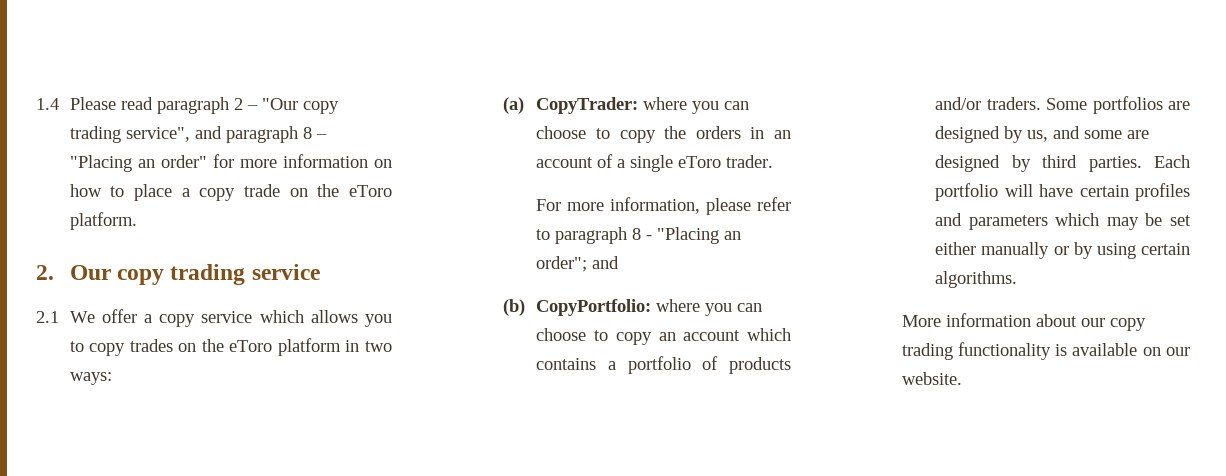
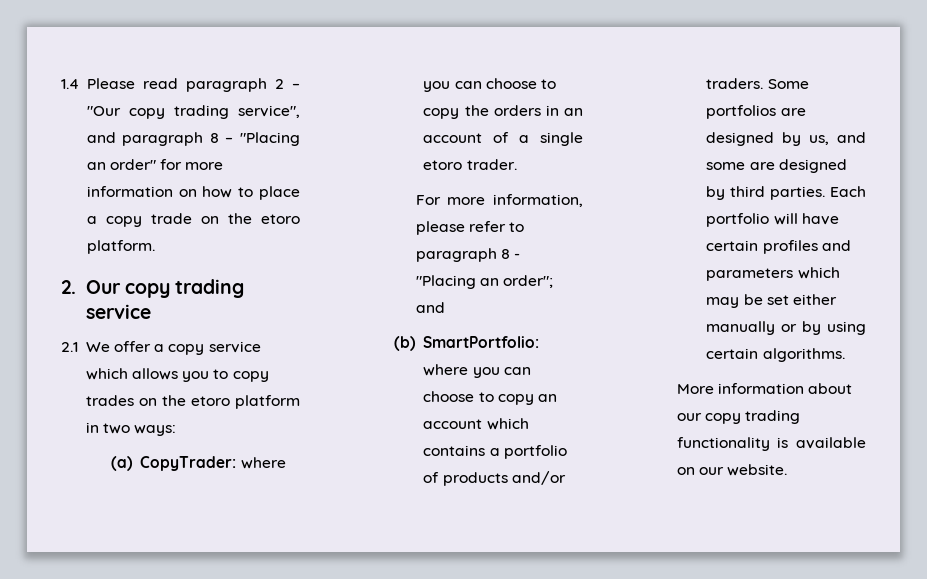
- 1.4 Please read paragraph 2 – "Our copy trading service", and paragraph 8 – "Placing an order" for more information on how to place a copy trade on the eToro platform.
+ 1.4 Please read paragraph 2 – "Our copy trading service", and paragraph 8 – "Placing an order" for more information on how to place a copy trade on the etoro platform.
- 2.1 We offer a copy service which allows you to copy trades on the eToro platform in two ways:
+ 2.1 We offer a copy service which allows you to copy trades on the etoro platform in two ways:
- (a) CopyTrader: where you can choose to copy the orders in an account of a single eToro trader.
+ (a) CopyTrader: where you can choose to copy the orders in an account of a single etoro trader.
- (b) CopyPortfolio: where you can choose to copy an account which contains a portfolio of products and/or traders.
+ (b) SmartPortfolio: where you can choose to copy an account which contains a portfolio of products and/or traders.

